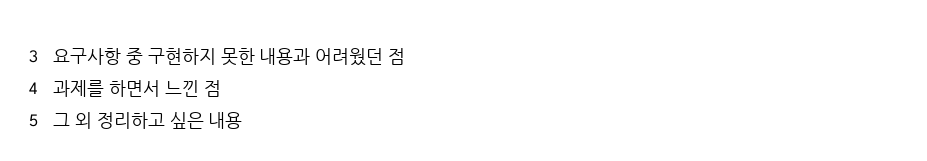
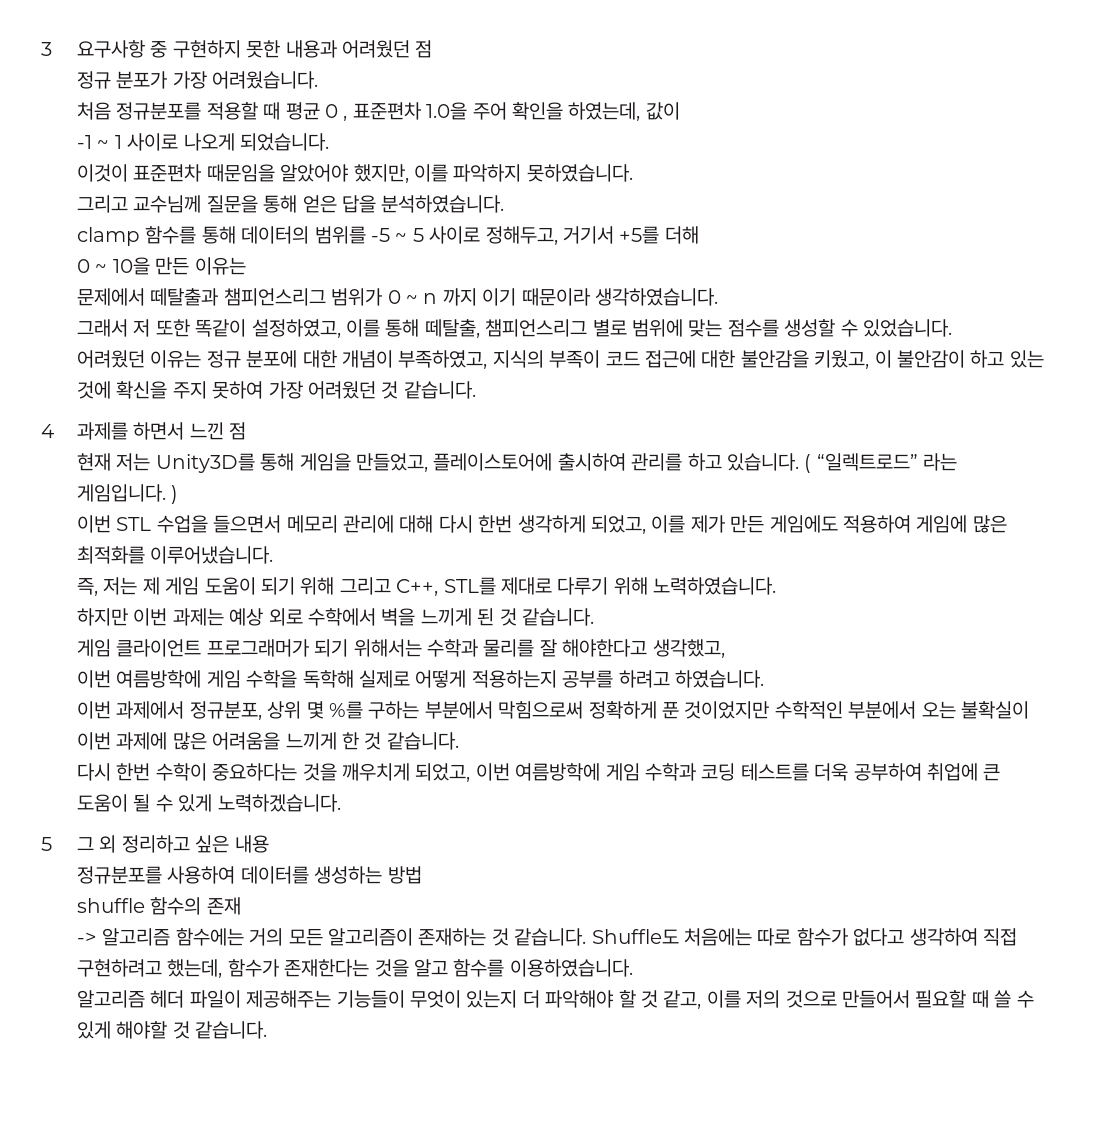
+ 정규 분포가 가장 어려웠습니다.
+ 처음 정규분포를 적용할 때 평균 0 , 표준편차 1.0을 주어 확인을 하였는데, 값이
+ -1 ~ 1 사이로 나오게 되었습니다.
+ 이것이 표준편차 때문임을 알았어야 했지만, 이를 파악하지 못하였습니다.
+ 그리고 교수님께 질문을 통해 얻은 답을 분석하였습니다.
+ clamp 함수를 통해 데이터의 범위를 -5 ~ 5 사이로 정해두고, 거기서 +5를 더해
+ 0 ~ 10을 만든 이유는
+ 문제에서 떼탈출과 챔피언스리그 범위가 0 ~ n 까지 이기 때문이라 생각하였습니다.
+ 그래서 저 또한 똑같이 설정하였고, 이를 통해 떼탈출, 챔피언스리그 별로 범위에 맞는 점수를 생성할 수 있었습니다.
+ 어려웠던 이유는 정규 분포에 대한 개념이 부족하였고, 지식의 부족이 코드 접근에 대한 불안감을 키웠고, 이 불안감이 하고 있는 것에 확신을 주지 못하여 가장 어려웠던 것 같습니다.
+ 현재 저는 Unity3D를 통해 게임을 만들었고, 플레이스토어에 출시하여 관리를 하고 있습니다. ( “일렉트로드” 라는 게임입니다. )
+ 이번 STL 수업을 들으면서 메모리 관리에 대해 다시 한번 생각하게 되었고, 이를 제가 만든 게임에도 적용하여 게임에 많은 최적화를 이루어냈습니다.
+ 즉, 저는 제 게임 도움이 되기 위해 그리고 C++, STL를 제대로 다루기 위해 노력하였습니다.
+ 하지만 이번 과제는 예상 외로 수학에서 벽을 느끼게 된 것 같습니다.
+ 게임 클라이언트 프로그래머가 되기 위해서는 수학과 물리를 잘 해야한다고 생각했고,
+ 이번 여름방학에 게임 수학을 독학해 실제로 어떻게 적용하는지 공부를 하려고 하였습니다.
+ 이번 과제에서 정규분포, 상위 몇 %를 구하는 부분에서 막힘으로써 정확하게 푼 것이었지만 수학적인 부분에서 오는 불확실이 이번 과제에 많은 어려움을 느끼게 한 것 같습니다.
+ 다시 한번 수학이 중요하다는 것을 깨우치게 되었고, 이번 여름방학에 게임 수학과 코딩 테스트를 더욱 공부하여 취업에 큰 도움이 될 수 있게 노력하겠습니다.
+ 정규분포를 사용하여 데이터를 생성하는 방법
+ shuffle 함수의 존재
+ -> 알고리즘 함수에는 거의 모든 알고리즘이 존재하는 것 같습니다. Shuffle도 처음에는 따로 함수가 없다고 생각하여 직접 구현하려고 했는데, 함수가 존재한다는 것을 알고 함수를 이용하였습니다.
+ 알고리즘 헤더 파일이 제공해주는 기능들이 무엇이 있는지 더 파악해야 할 것 같고, 이를 저의 것으로 만들어서 필요할 때 쓸 수 있게 해야할 것 같습니다.

